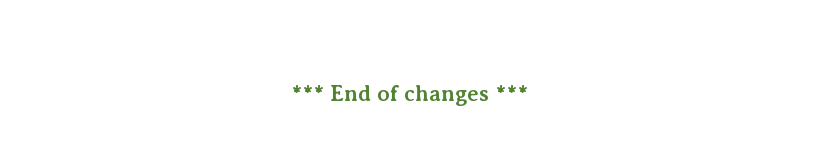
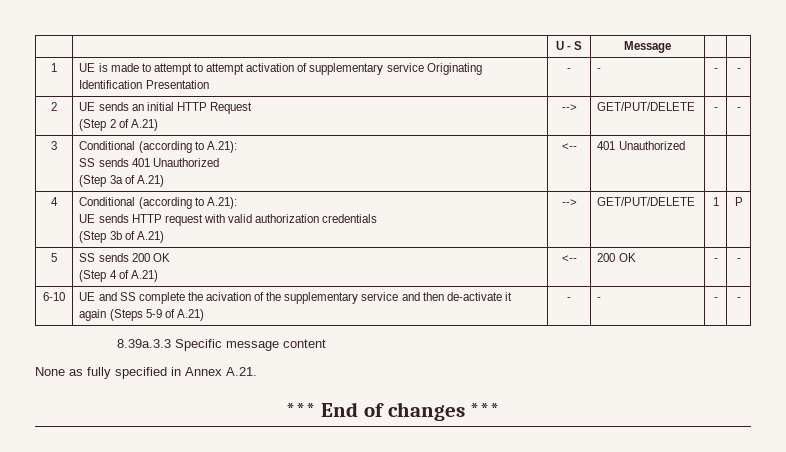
+ | | U - S | Message | |
+ 1 | UE is made to attempt to attempt activation of supplementary service Originating Identification Presentation | - | - | - | -
+ 2 | UE sends an initial HTTP Request
+ (Step 2 of A.21) | --> | GET/PUT/DELETE | - | -
+ 3 | Conditional (according to A.21):
+ SS sends 401 Unauthorized
+ (Step 3a of A.21) | <-- | 401 Unauthorized | |
+ 4 | Conditional (according to A.21):
+ UE sends HTTP request with valid authorization credentials
+ (Step 3b of A.21) | --> | GET/PUT/DELETE | 1 | P
+ 5 | SS sends 200 OK
+ (Step 4 of A.21) | <-- | 200 OK | - | -
+ 6-10 | UE and SS complete the acivation of the supplementary service and then de-activate it again (Steps 5-9 of A.21) | - | - | - | -
+ 8.39a.3.3 Specific message content
+ None as fully specified in Annex A.21.

